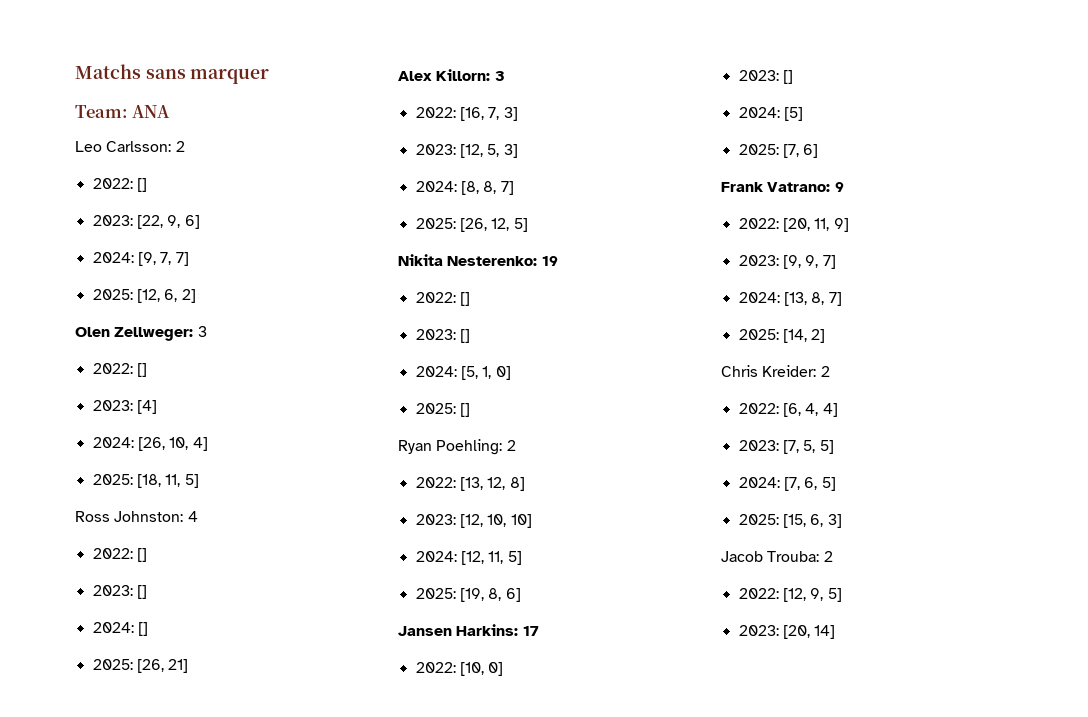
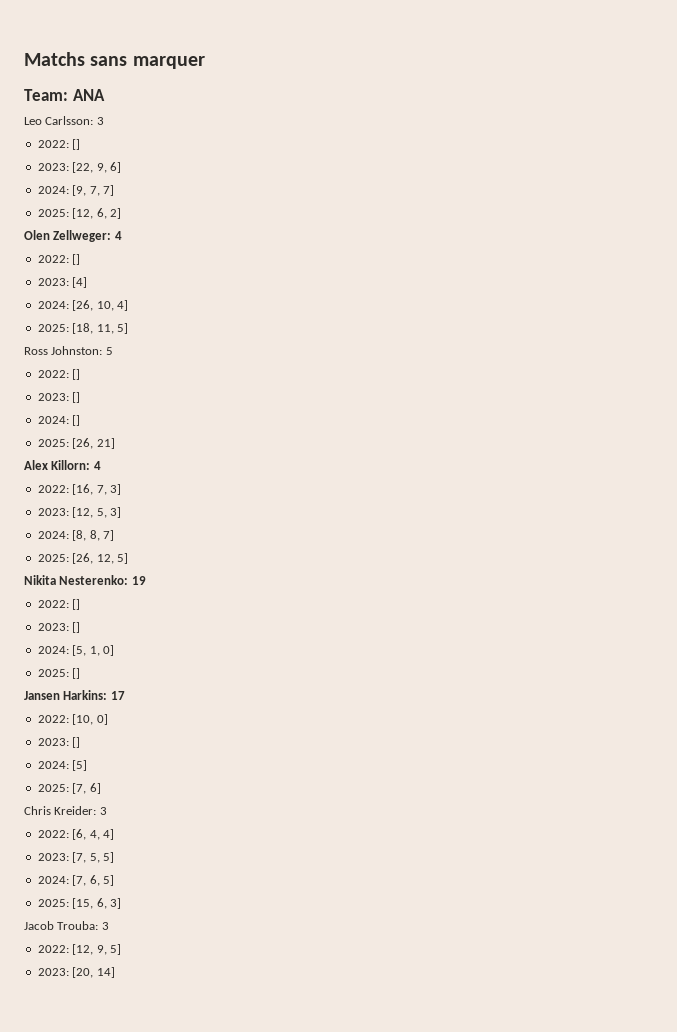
- Leo Carlsson: 2
+ Leo Carlsson: 3
- Olen Zellweger: 3
+ Olen Zellweger: 4
- Ross Johnston: 4
+ Ross Johnston: 5
- Alex Killorn: 3
+ Alex Killorn: 4
- Ryan Poehling: 2
- 2022: [13, 12, 8]
- 2023: [12, 10, 10]
- 2024: [12, 11, 5]
- 2025: [19, 8, 6]
- Frank Vatrano: 9
- 2022: [20, 11, 9]
- 2023: [9, 9, 7]
- 2024: [13, 8, 7]
- 2025: [14, 2]
- Chris Kreider: 2
+ Chris Kreider: 3
- Jacob Trouba: 2
+ Jacob Trouba: 3

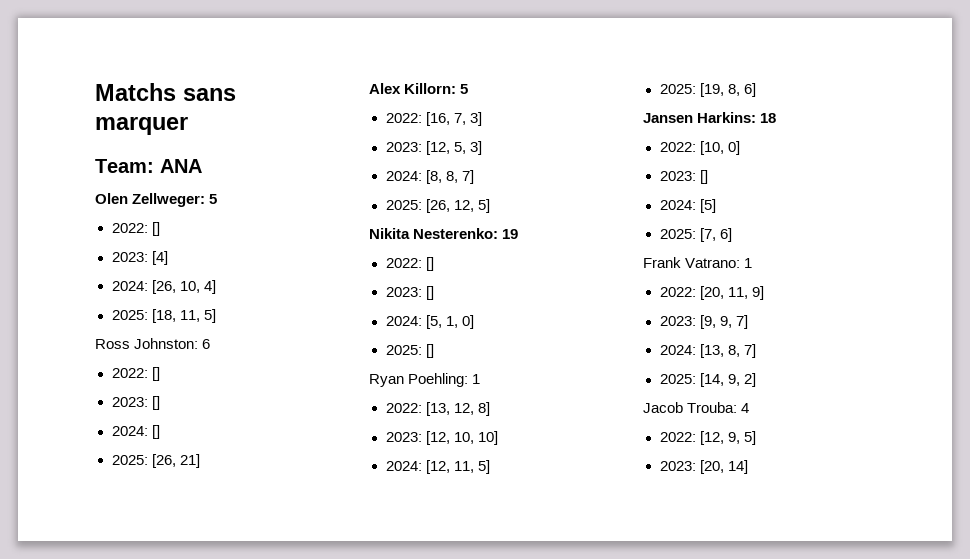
- Leo Carlsson: 3
- 2022: []
- 2023: [22, 9, 6]
- 2024: [9, 7, 7]
- 2025: [12, 6, 2]
- Olen Zellweger: 4
+ Olen Zellweger: 5
- Ross Johnston: 5
+ Ross Johnston: 6
- Alex Killorn: 4
+ Alex Killorn: 5
+ Ryan Poehling: 1
+ 2022: [13, 12, 8]
+ 2023: [12, 10, 10]
+ 2024: [12, 11, 5]
+ 2025: [19, 8, 6]
- Jansen Harkins: 17
+ Jansen Harkins: 18
- Chris Kreider: 3
- 2022: [6, 4, 4]
- 2023: [7, 5, 5]
- 2024: [7, 6, 5]
- 2025: [15, 6, 3]
+ Frank Vatrano: 1
+ 2022: [20, 11, 9]
+ 2023: [9, 9, 7]
+ 2024: [13, 8, 7]
+ 2025: [14, 9, 2]
- Jacob Trouba: 3
+ Jacob Trouba: 4

